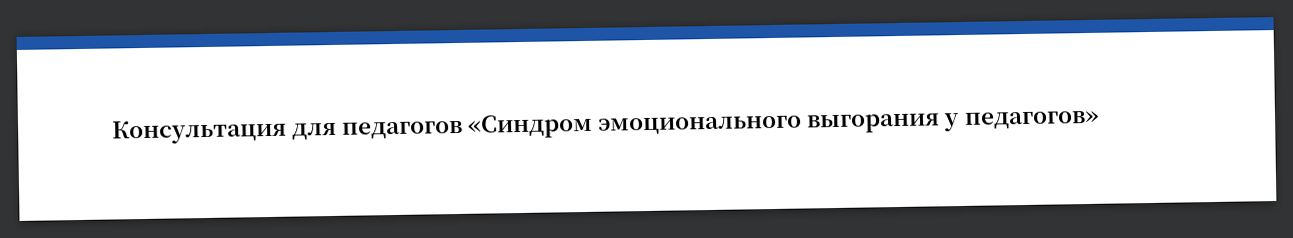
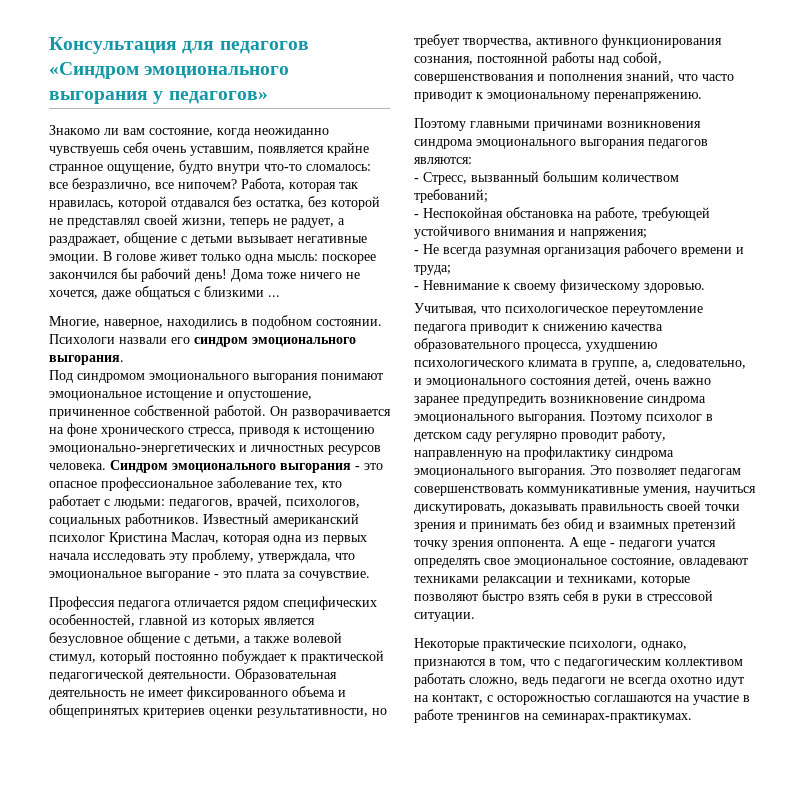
+ Знакомо ли вам состояние, когда неожиданно чувствуешь себя очень уставшим, появляется крайне странное ощущение, будто внутри что-то сломалось: все безразлично, все нипочем? Работа, которая так нравилась, которой отдавался без остатка, без которой не представлял своей жизни, теперь не радует, а раздражает, общение с детьми вызывает негативные эмоции. В голове живет только одна мысль: поскорее закончился бы рабочий день! Дома тоже ничего не хочется, даже общаться с близкими ...
+ Многие, наверное, находились в подобном состоянии. Психологи назвали его синдром эмоционального выгорания.
+ Под синдромом эмоционального выгорания понимают эмоциональное истощение и опустошение, причиненное собственной работой. Он разворачивается на фоне хронического стресса, приводя к истощению эмоционально-энергетических и личностных ресурсов человека. Синдром эмоционального выгорания - это опасное профессиональное заболевание тех, кто работает с людьми: педагогов, врачей, психологов, социальных работников. Известный американский психолог Кристина Маслач, которая одна из первых начала исследовать эту проблему, утверждала, что эмоциональное выгорание - это плата за сочувствие.
+ Профессия педагога отличается рядом специфических особенностей, главной из которых является безусловное общение с детьми, а также волевой стимул, который постоянно побуждает к практической педагогической деятельности. Образовательная деятельность не имеет фиксированного объема и общепринятых критериев оценки результативности, но требует творчества, активного функционирования сознания, постоянной работы над собой, совершенствования и пополнения знаний, что часто приводит к эмоциональному перенапряжению.
+ Поэтому главными причинами возникновения синдрома эмоционального выгорания педагогов являются:
+ - Стресс, вызванный большим количеством требований;
+ - Неспокойная обстановка на работе, требующей устойчивого внимания и напряжения;
+ - Не всегда разумная организация рабочего времени и труда;
+ - Невнимание к своему физическому здоровью.
+ Учитывая, что психологическое переутомление педагога приводит к снижению качества образовательного процесса, ухудшению психологического климата в группе, а, следовательно, и эмоционального состояния детей, очень важно заранее предупредить возникновение синдрома эмоционального выгорания. Поэтому психолог в детском саду регулярно проводит работу, направленную на профилактику синдрома эмоционального выгорания. Это позволяет педагогам совершенствовать коммуникативные умения, научиться дискутировать, доказывать правильность своей точки зрения и принимать без обид и взаимных претензий точку зрения оппонента. А еще - педагоги учатся определять свое эмоциональное состояние, овладевают техниками релаксации и техниками, которые позволяют быстро взять себя в руки в стрессовой ситуации.
+ Некоторые практические психологи, однако, признаются в том, что с педагогическим коллективом работать сложно, ведь педагоги не всегда охотно идут на контакт, с осторожностью соглашаются на участие в работе тренингов на семинарах-практикумах.

